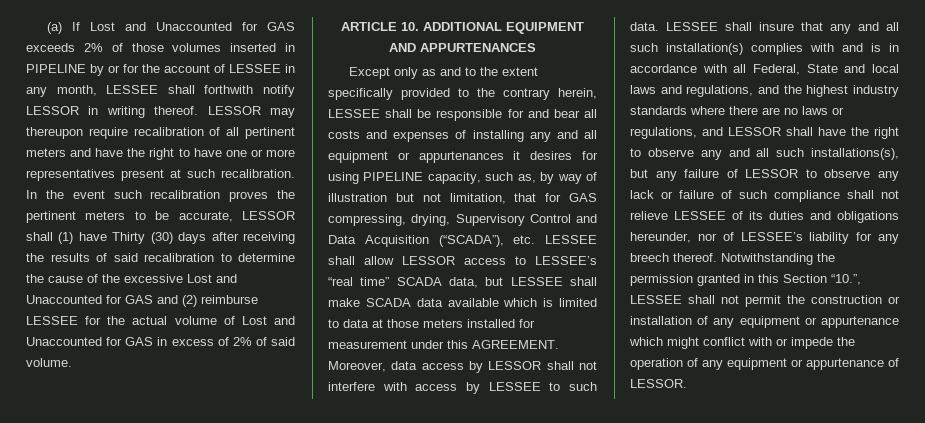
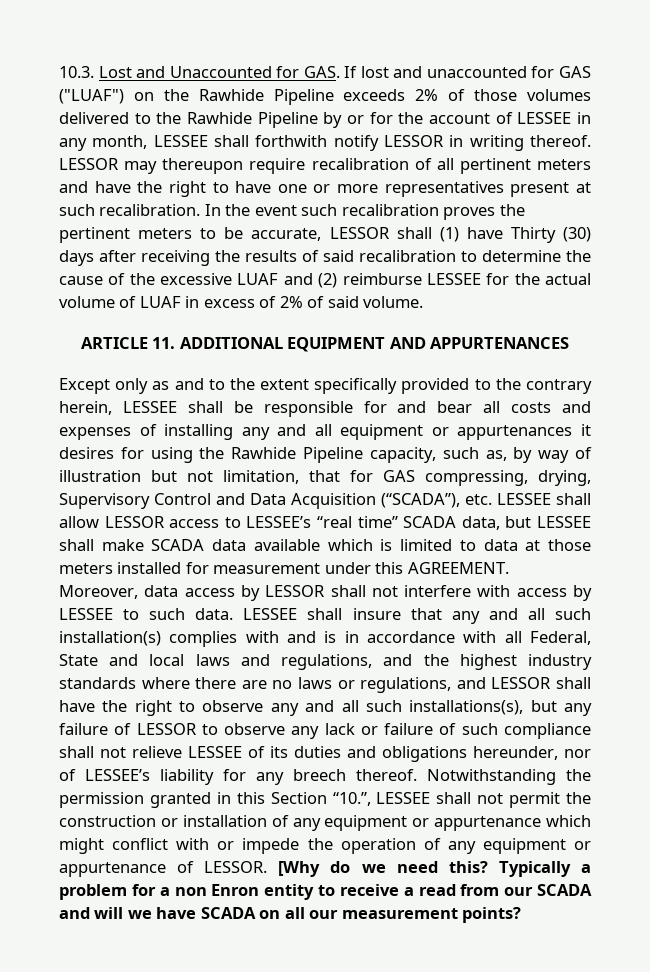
- (a) If Lost and Unaccounted for GAS exceeds 2% of those volumes inserted in PIPELINE by or for the account of LESSEE in any month, LESSEE shall forthwith notify LESSOR in writing thereof.
+ 10.3. Lost and Unaccounted for GAS. If lost and unaccounted for GAS ("LUAF") on the Rawhide Pipeline exceeds 2% of those volumes delivered to the Rawhide Pipeline by or for the account of LESSEE in any month, LESSEE shall forthwith notify LESSOR in writing thereof.
- In the event such recalibration proves the pertinent meters to be accurate, LESSOR shall (1) have Thirty (30) days after receiving the results of said recalibration to determine the cause of the excessive Lost and Unaccounted for GAS and (2) reimburse LESSEE for the actual volume of Lost and Unaccounted for GAS in excess of 2% of said volume.
+ In the event such recalibration proves the pertinent meters to be accurate, LESSOR shall (1) have Thirty (30) days after receiving the results of said recalibration to determine the cause of the excessive LUAF and (2) reimburse LESSEE for the actual volume of LUAF in excess of 2% of said volume.
- ARTICLE 10. ADDITIONAL EQUIPMENT AND APPURTENANCES
+ ARTICLE 11. ADDITIONAL EQUIPMENT AND APPURTENANCES
- Except only as and to the extent specifically provided to the contrary herein, LESSEE shall be responsible for and bear all costs and expenses of installing any and all equipment or appurtenances it desires for using PIPELINE capacity, such as, by way of illustration but not limitation, that for GAS compressing, drying, Supervisory Control and Data Acquisition (“SCADA”), etc. LESSEE shall allow LESSOR access to LESSEE’s “real time” SCADA data, but LESSEE shall make SCADA data available which is limited to data at those meters installed for measurement under this AGREEMENT.
+ Except only as and to the extent specifically provided to the contrary herein, LESSEE shall be responsible for and bear all costs and expenses of installing any and all equipment or appurtenances it desires for using the Rawhide Pipeline capacity, such as, by way of illustration but not limitation, that for GAS compressing, drying, Supervisory Control and Data Acquisition (“SCADA”), etc. LESSEE shall allow LESSOR access to LESSEE’s “real time” SCADA data, but LESSEE shall make SCADA data available which is limited to data at those meters installed for measurement under this AGREEMENT.
+ [Why do we need this? Typically a problem for a non Enron entity to receive a read from our SCADA and will we have SCADA on all our measurement points?

